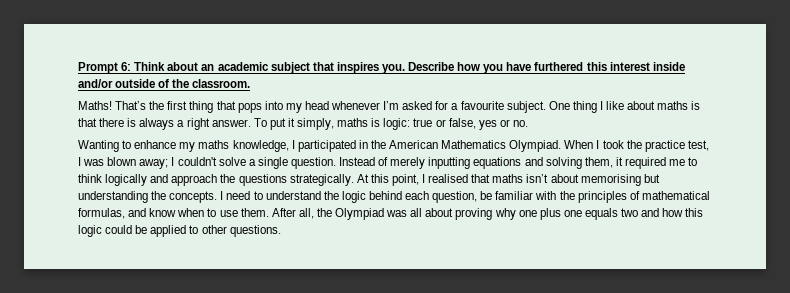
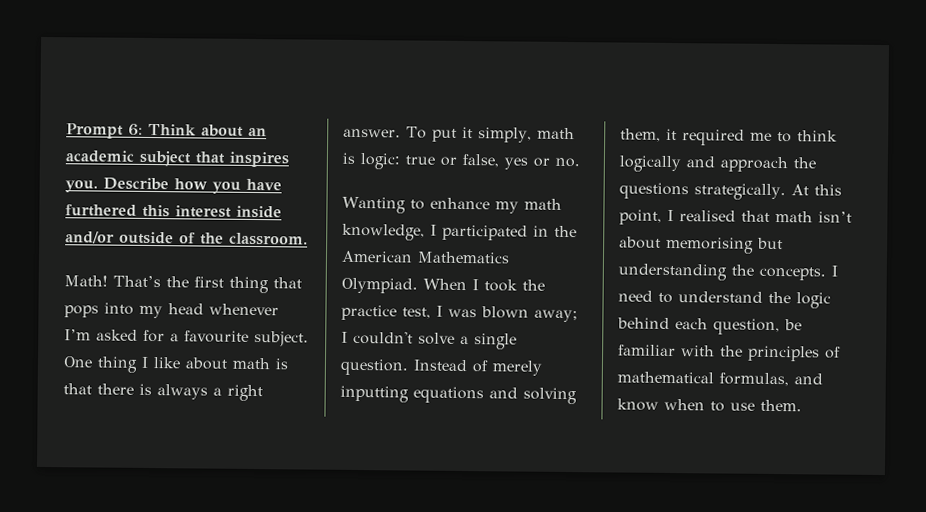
- Maths!
+ Math!
- One thing I like about maths is that there is always a right answer.
+ One thing I like about math is that there is always a right answer.
- To put it simply, maths is logic: true or false, yes or no.
+ To put it simply, math is logic: true or false, yes or no.
- Wanting to enhance my maths knowledge, I participated in the American Mathematics Olympiad.
+ Wanting to enhance my math knowledge, I participated in the American Mathematics Olympiad.
- At this point, I realised that maths isn’t about memorising but understanding the concepts.
+ At this point, I realised that math isn’t about memorising but understanding the concepts.
- After all, the Olympiad was all about proving why one plus one equals two and how this logic could be applied to other questions.

